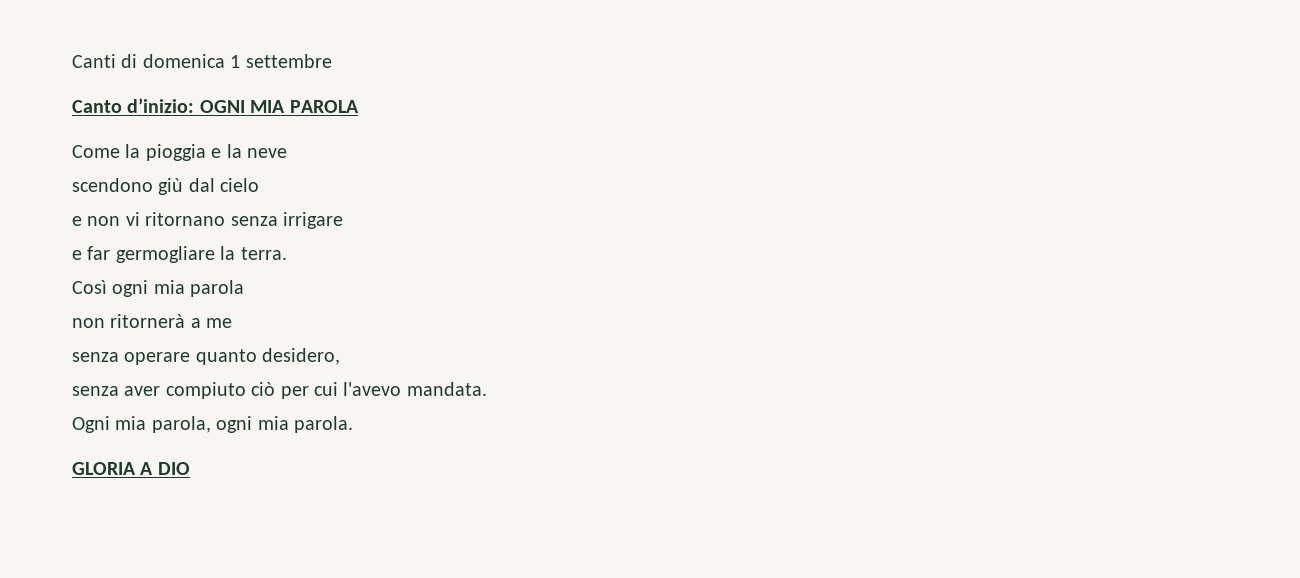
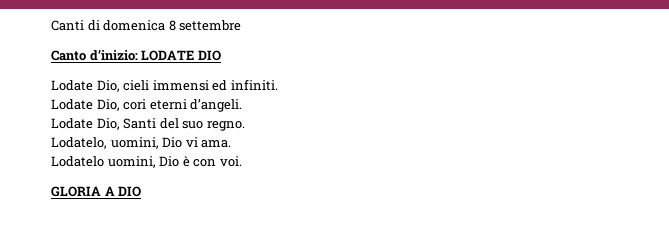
- Canti di domenica 1 settembre
+ Canti di domenica 8 settembre
- Canto d’inizio: OGNI MIA PAROLA
- Come la pioggia e la neve
- scendono giù dal cielo
- e non vi ritornano senza irrigare
- e far germogliare la terra.
- Così ogni mia parola
- non ritornerà a me
- senza operare quanto desidero,
- senza aver compiuto ciò per cui l'avevo mandata.
- Ogni mia parola, ogni mia parola.
+ Canto d’inizio: LODATE DIO
+ Lodate Dio, cieli immensi ed infiniti.
+ Lodate Dio, cori eterni d’angeli.
+ Lodate Dio, Santi del suo regno.
+ Lodatelo, uomini, Dio vi ama.
+ Lodatelo uomini, Dio è con voi.

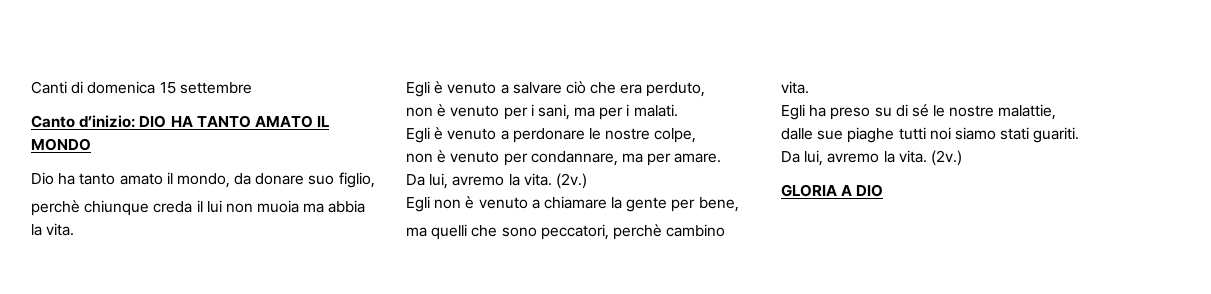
- Canti di domenica 8 settembre
+ Canti di domenica 15 settembre
- Canto d’inizio: LODATE DIO
- Lodate Dio, cieli immensi ed infiniti.
- Lodate Dio, cori eterni d’angeli.
- Lodate Dio, Santi del suo regno.
- Lodatelo, uomini, Dio vi ama.
- Lodatelo uomini, Dio è con voi.
+ Canto d’inizio: DIO HA TANTO AMATO IL MONDO
+ Dio ha tanto amato il mondo, da donare suo figlio,
+ perchè chiunque creda il lui non muoia ma abbia la vita.
+ Egli è venuto a salvare ciò che era perduto,
+ non è venuto per i sani, ma per i malati.
+ Egli è venuto a perdonare le nostre colpe,
+ non è venuto per condannare, ma per amare.
+ Da lui, avremo la vita. (2v.)
+ Egli non è venuto a chiamare la gente per bene,
+ ma quelli che sono peccatori, perchè cambino vita.
+ Egli ha preso su di sé le nostre malattie,
+ dalle sue piaghe tutti noi siamo stati guariti.
+ Da lui, avremo la vita. (2v.)

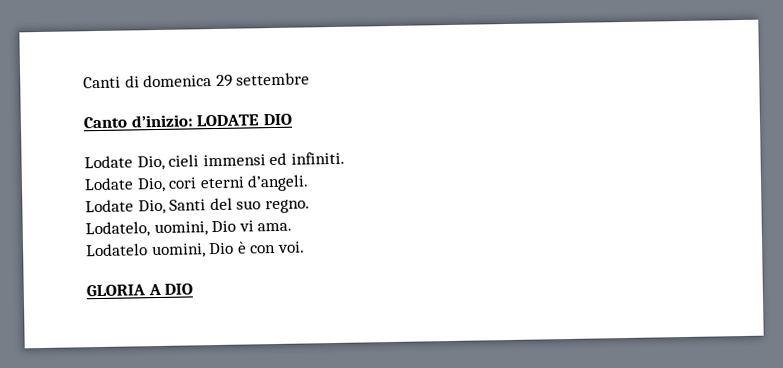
- Canti di domenica 15 settembre
+ Canti di domenica 29 settembre
- Canto d’inizio: DIO HA TANTO AMATO IL MONDO
- Dio ha tanto amato il mondo, da donare suo figlio,
- perchè chiunque creda il lui non muoia ma abbia la vita.
- Egli è venuto a salvare ciò che era perduto,
- non è venuto per i sani, ma per i malati.
- Egli è venuto a perdonare le nostre colpe,
- non è venuto per condannare, ma per amare.
- Da lui, avremo la vita. (2v.)
- Egli non è venuto a chiamare la gente per bene,
- ma quelli che sono peccatori, perchè cambino vita.
- Egli ha preso su di sé le nostre malattie,
- dalle sue piaghe tutti noi siamo stati guariti.
- Da lui, avremo la vita. (2v.)
+ Canto d’inizio: LODATE DIO
+ Lodate Dio, cieli immensi ed infiniti.
+ Lodate Dio, cori eterni d’angeli.
+ Lodate Dio, Santi del suo regno.
+ Lodatelo, uomini, Dio vi ama.
+ Lodatelo uomini, Dio è con voi.

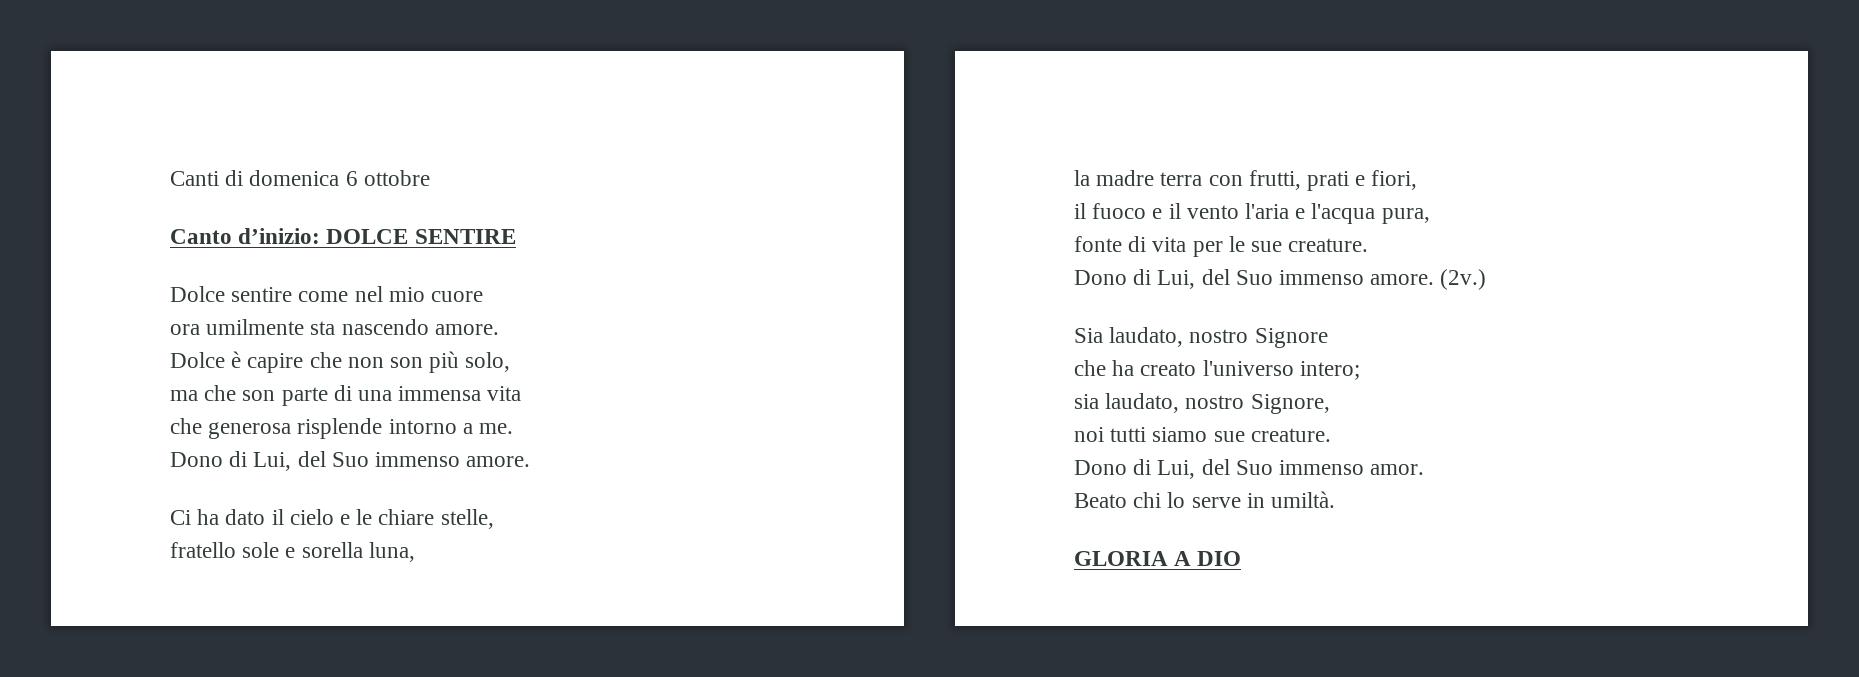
- Canti di domenica 29 settembre
+ Canti di domenica 6 ottobre
- Canto d’inizio: LODATE DIO
- Lodate Dio, cieli immensi ed infiniti.
- Lodate Dio, cori eterni d’angeli.
- Lodate Dio, Santi del suo regno.
- Lodatelo, uomini, Dio vi ama.
- Lodatelo uomini, Dio è con voi.
+ Canto d’inizio: DOLCE SENTIRE
+ Dolce sentire come nel mio cuore
+ ora umilmente sta nascendo amore.
+ Dolce è capire che non son più solo,
+ ma che son parte di una immensa vita
+ che generosa risplende intorno a me.
+ Dono di Lui, del Suo immenso amore.
+ Ci ha dato il cielo e le chiare stelle,
+ fratello sole e sorella luna,
+ la madre terra con frutti, prati e fiori,
+ il fuoco e il vento l'aria e l'acqua pura,
+ fonte di vita per le sue creature.
+ Dono di Lui, del Suo immenso amore. (2v.)
+ Sia laudato, nostro Signore
+ che ha creato l'universo intero;
+ sia laudato, nostro Signore,
+ noi tutti siamo sue creature.
+ Dono di Lui, del Suo immenso amor.
+ Beato chi lo serve in umiltà.

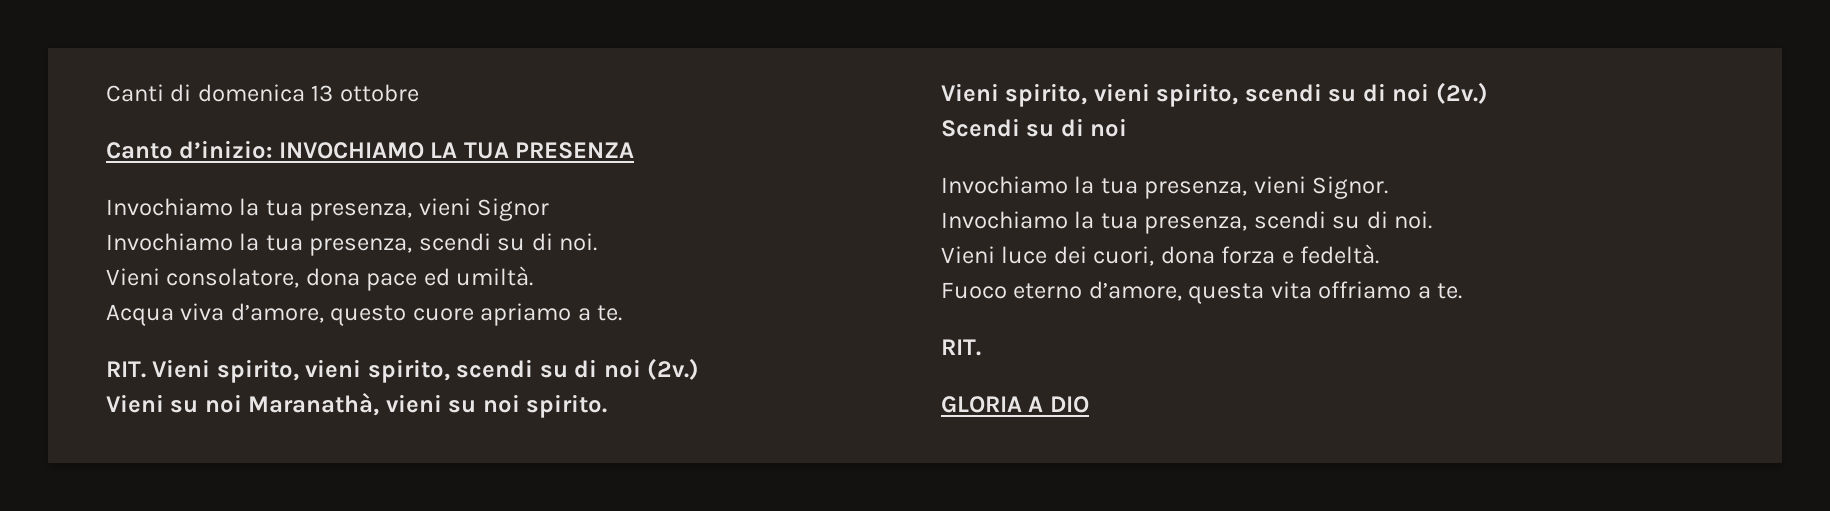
- Canti di domenica 6 ottobre
+ Canti di domenica 13 ottobre
- Canto d’inizio: DOLCE SENTIRE
- Dolce sentire come nel mio cuore
- ora umilmente sta nascendo amore.
- Dolce è capire che non son più solo,
- ma che son parte di una immensa vita
- che generosa risplende intorno a me.
- Dono di Lui, del Suo immenso amore.
- Ci ha dato il cielo e le chiare stelle,
- fratello sole e sorella luna,
- la madre terra con frutti, prati e fiori,
- il fuoco e il vento l'aria e l'acqua pura,
- fonte di vita per le sue creature.
- Dono di Lui, del Suo immenso amore. (2v.)
- Sia laudato, nostro Signore
- che ha creato l'universo intero;
- sia laudato, nostro Signore,
- noi tutti siamo sue creature.
- Dono di Lui, del Suo immenso amor.
- Beato chi lo serve in umiltà.
+ Canto d’inizio: INVOCHIAMO LA TUA PRESENZA
+ Invochiamo la tua presenza, vieni Signor
+ Invochiamo la tua presenza, scendi su di noi.
+ Vieni consolatore, dona pace ed umiltà.
+ Acqua viva d’amore, questo cuore apriamo a te.
+ RIT. Vieni spirito, vieni spirito, scendi su di noi (2v.)
+ Vieni su noi Maranathà, vieni su noi spirito.
+ Vieni spirito, vieni spirito, scendi su di noi (2v.)
+ Scendi su di noi
+ Invochiamo la tua presenza, vieni Signor.
+ Invochiamo la tua presenza, scendi su di noi.
+ Vieni luce dei cuori, dona forza e fedeltà.
+ Fuoco eterno d’amore, questa vita offriamo a te.
+ RIT.

